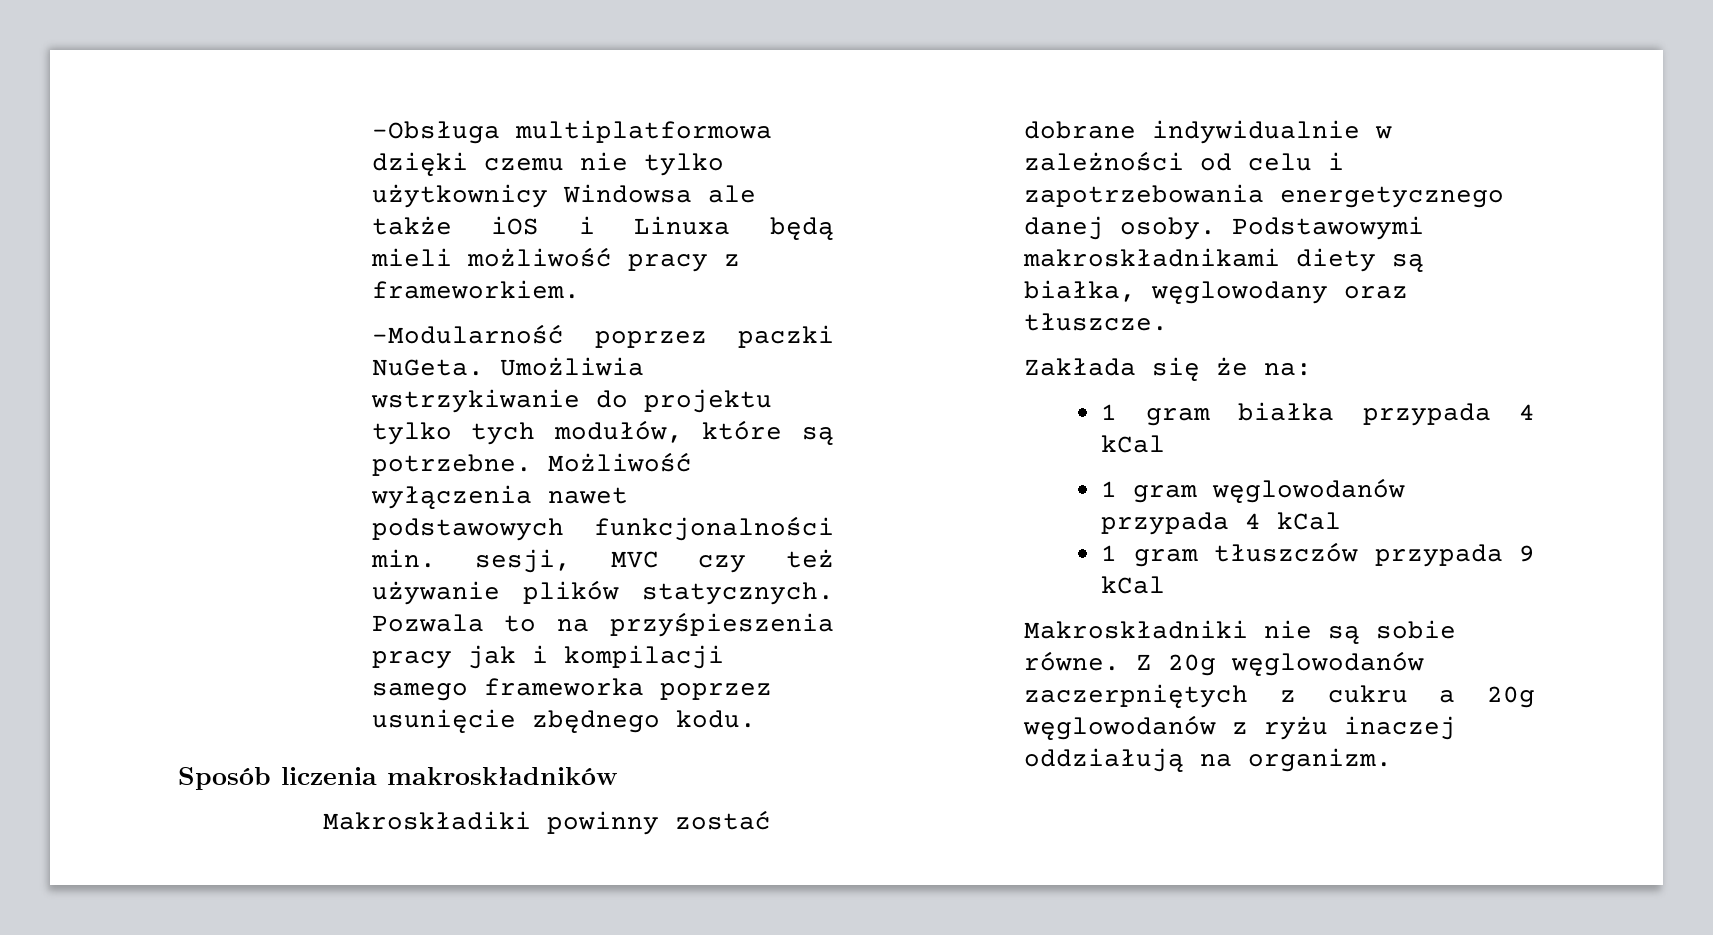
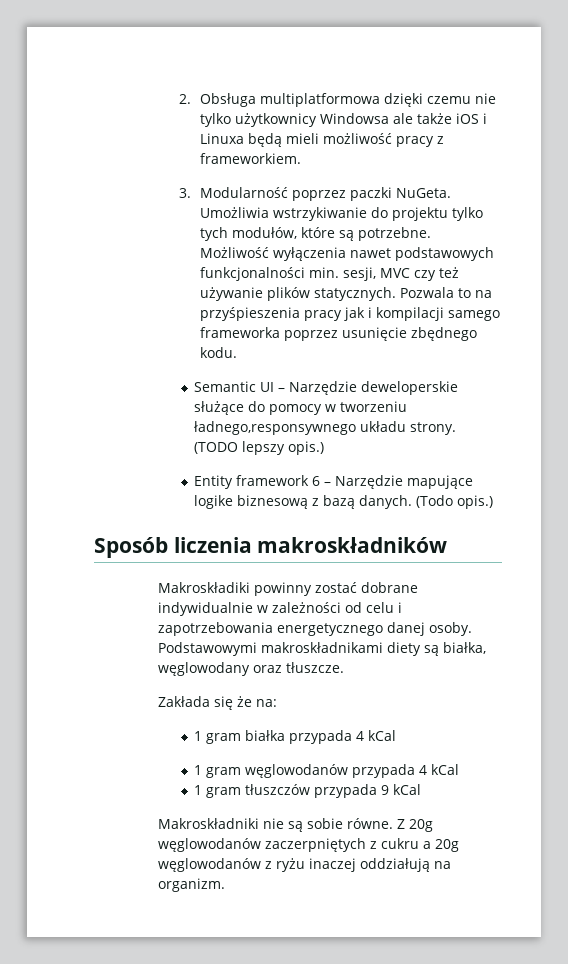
- -Obsługa multiplatformowa dzięki czemu nie tylko użytkownicy Windowsa ale także iOS i Linuxa będą mieli możliwość pracy z frameworkiem.
+ 2. Obsługa multiplatformowa dzięki czemu nie tylko użytkownicy Windowsa ale także iOS i Linuxa będą mieli możliwość pracy z frameworkiem.
- -Modularność poprzez paczki NuGeta.
+ 3. Modularność poprzez paczki NuGeta.
+ Semantic UI – Narzędzie deweloperskie służące do pomocy w tworzeniu ładnego,responsywnego układu strony. (TODO lepszy opis.)
+ Entity framework 6 – Narzędzie mapujące logike biznesową z bazą danych. (Todo opis.)

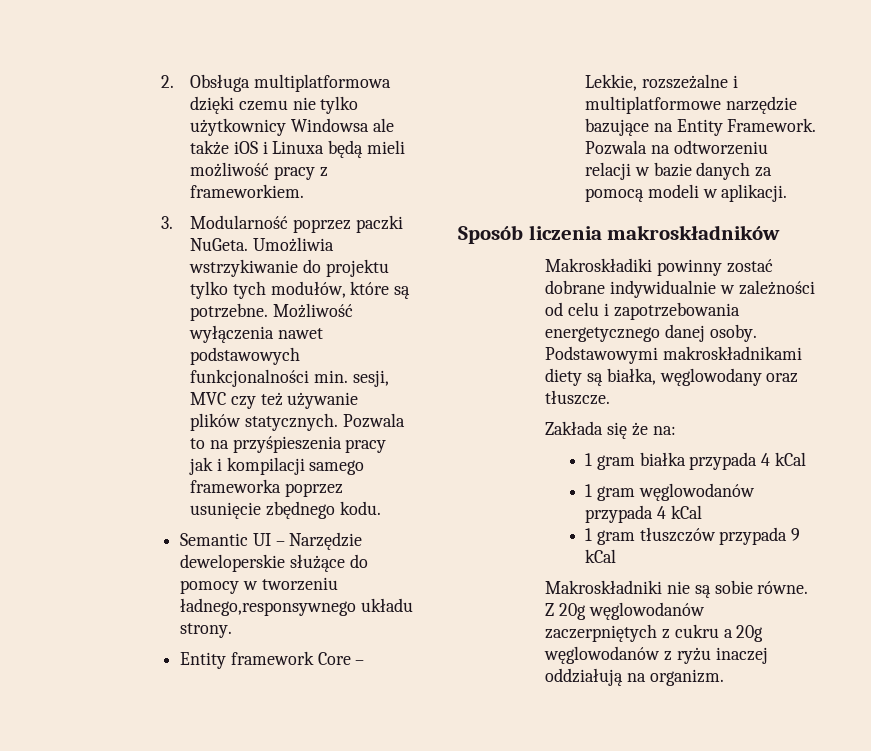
- (TODO lepszy opis.)
- Entity framework 6 – Narzędzie mapujące logike biznesową z bazą danych. (Todo opis.)
+ Entity framework Core – Lekkie, rozszeżalne i multiplatformowe narzędzie bazujące na Entity Framework. Pozwala na odtworzeniu relacji w bazie danych za pomocą modeli w aplikacji.

